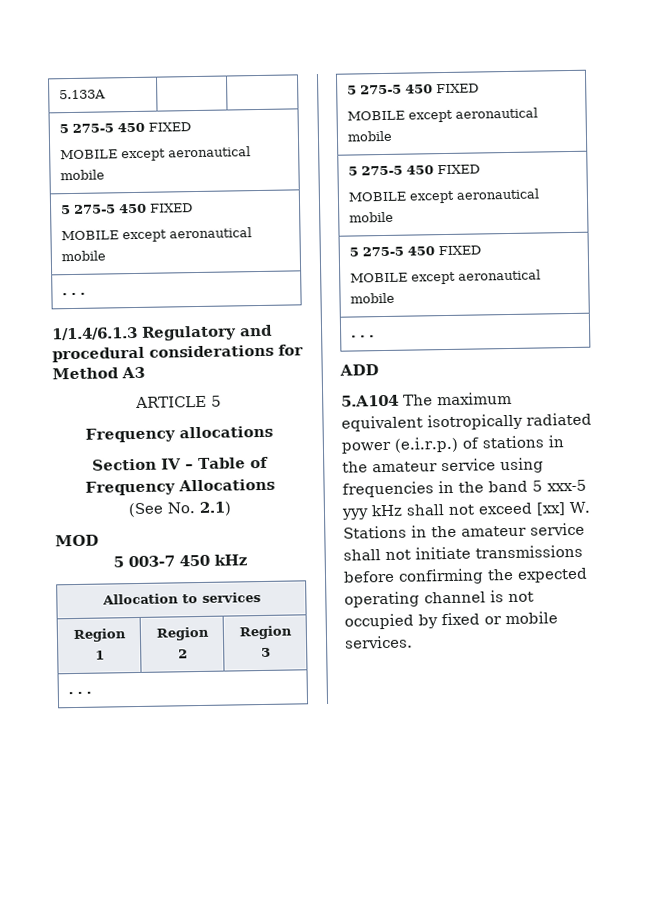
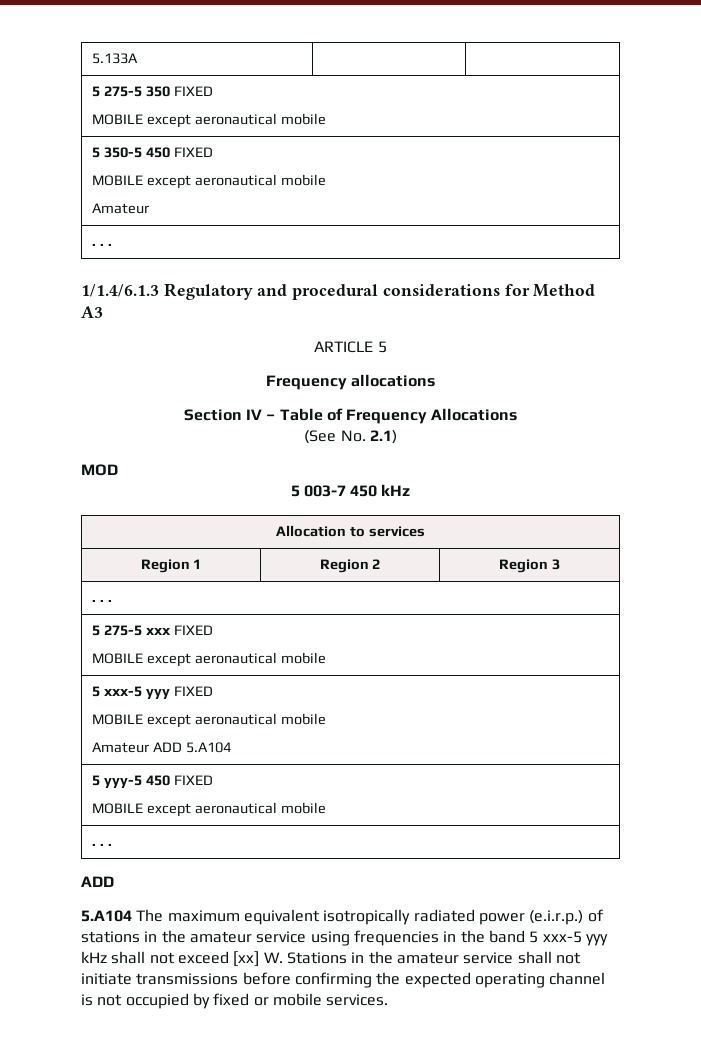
  5.133A | |
- 5 275-5 450 FIXED
+ 5 275-5 350 FIXED
  MOBILE except aeronautical mobile
- 5 275-5 450 FIXED
+ 5 350-5 450 FIXED
  MOBILE except aeronautical mobile
+ Amateur
  Region 1 | Region 2 | Region 3
  . . .
- 5 275-5 450 FIXED
+ 5 275-5 xxx FIXED
  MOBILE except aeronautical mobile
- 5 275-5 450 FIXED
+ 5 xxx-5 yyy FIXED
  MOBILE except aeronautical mobile
- 5 275-5 450 FIXED
+ Amateur ADD 5.A104
+ 5 yyy-5 450 FIXED

